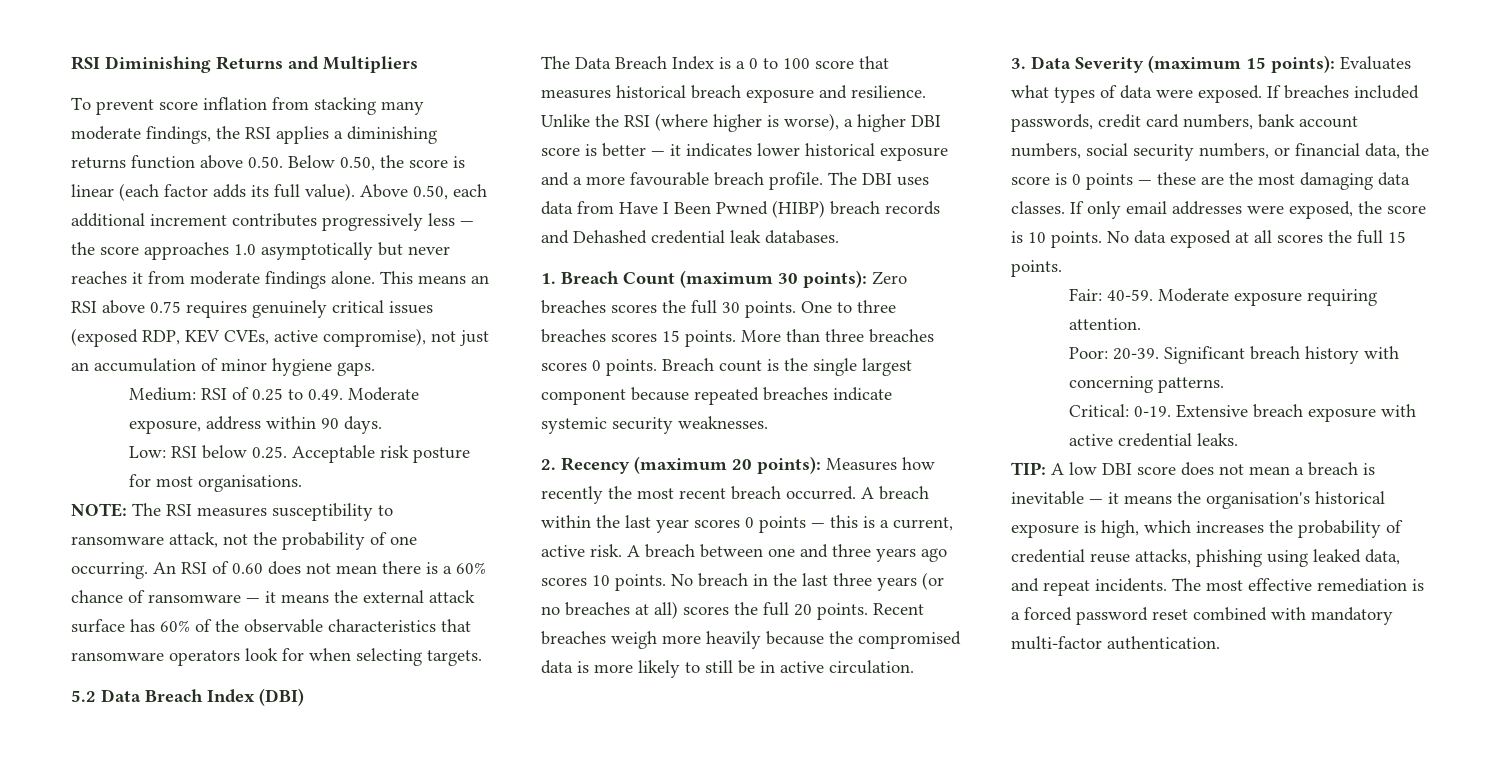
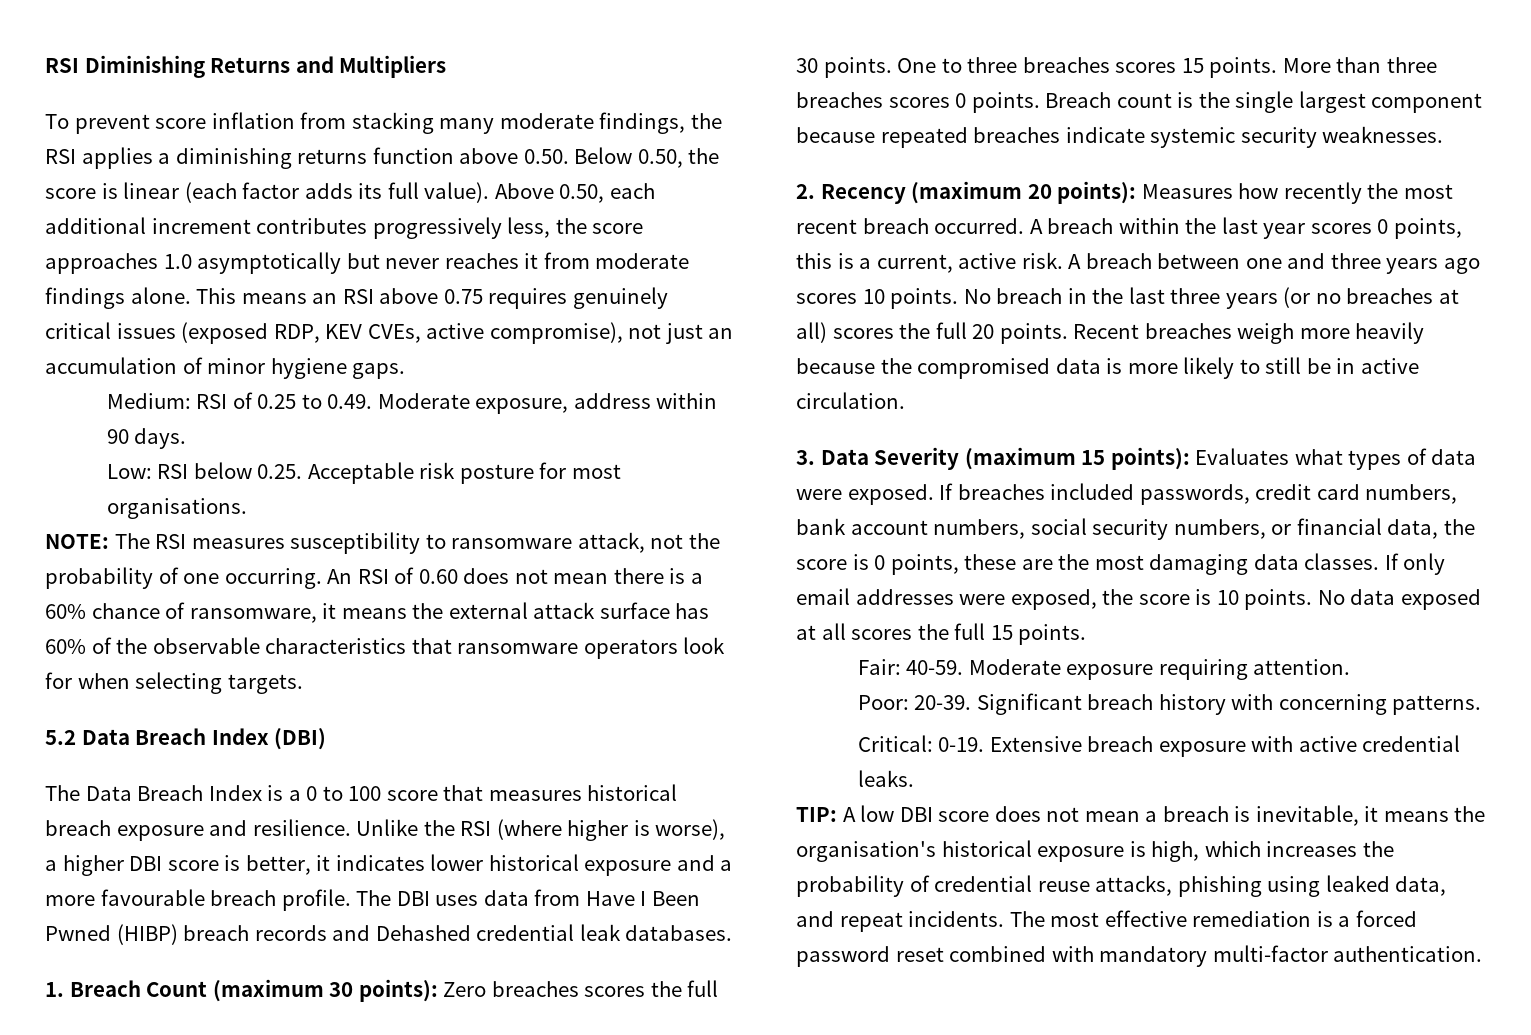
- Above 0.50, each additional increment contributes progressively less — the score approaches 1.0 asymptotically but never reaches it from moderate findings alone.
+ Above 0.50, each additional increment contributes progressively less, the score approaches 1.0 asymptotically but never reaches it from moderate findings alone.
- An RSI of 0.60 does not mean there is a 60% chance of ransomware — it means the external attack surface has 60% of the observable characteristics that ransomware operators look for when selecting targets.
+ An RSI of 0.60 does not mean there is a 60% chance of ransomware, it means the external attack surface has 60% of the observable characteristics that ransomware operators look for when selecting targets.
- Unlike the RSI (where higher is worse), a higher DBI score is better — it indicates lower historical exposure and a more favourable breach profile.
+ Unlike the RSI (where higher is worse), a higher DBI score is better, it indicates lower historical exposure and a more favourable breach profile.
- A breach within the last year scores 0 points — this is a current, active risk.
+ A breach within the last year scores 0 points, this is a current, active risk.
- If breaches included passwords, credit card numbers, bank account numbers, social security numbers, or financial data, the score is 0 points — these are the most damaging data classes.
+ If breaches included passwords, credit card numbers, bank account numbers, social security numbers, or financial data, the score is 0 points, these are the most damaging data classes.
- TIP: A low DBI score does not mean a breach is inevitable — it means the organisation's historical exposure is high, which increases the probability of credential reuse attacks, phishing using leaked data, and repeat incidents.
+ TIP: A low DBI score does not mean a breach is inevitable, it means the organisation's historical exposure is high, which increases the probability of credential reuse attacks, phishing using leaked data, and repeat incidents.

